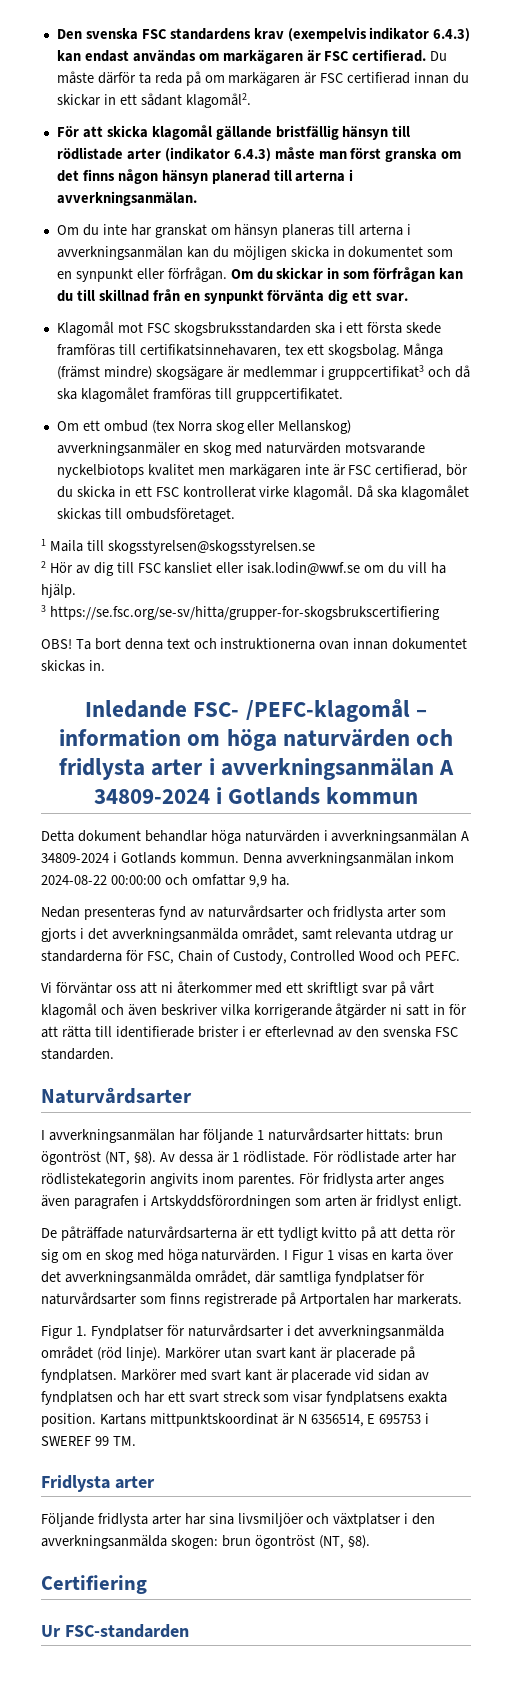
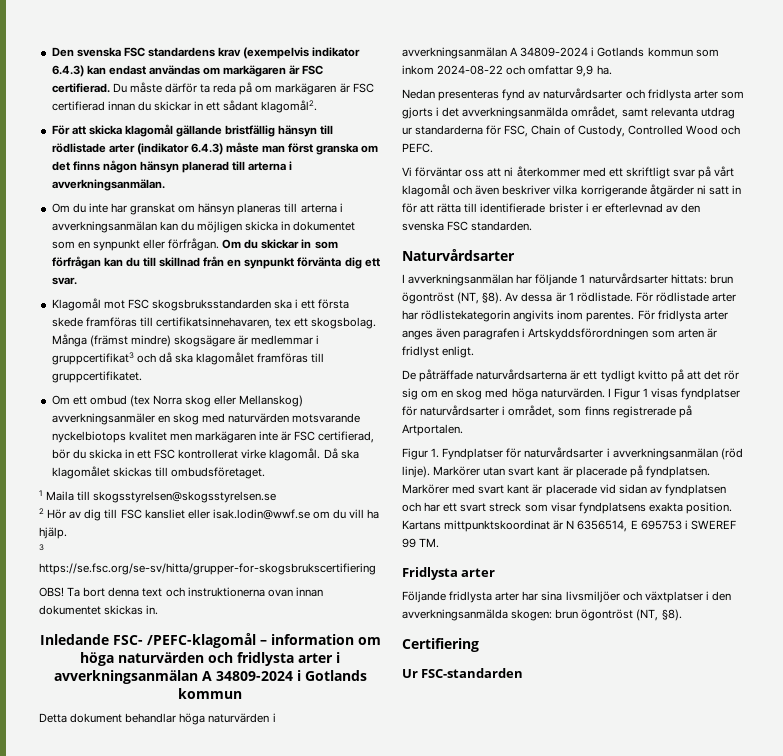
- Detta dokument behandlar höga naturvärden i avverkningsanmälan A 34809-2024 i Gotlands kommun. Denna avverkningsanmälan inkom 2024-08-22 00:00:00 och omfattar 9,9 ha.
+ Detta dokument behandlar höga naturvärden i avverkningsanmälan A 34809-2024 i Gotlands kommun som inkom 2024-08-22 och omfattar 9,9 ha.
- De påträffade naturvårdsarterna är ett tydligt kvitto på att detta rör sig om en skog med höga naturvärden.
+ De påträffade naturvårdsarterna är ett tydligt kvitto på att det rör sig om en skog med höga naturvärden.
- I Figur 1 visas en karta över det avverkningsanmälda området, där samtliga fyndplatser för naturvårdsarter som finns registrerade på Artportalen har markerats.
+ I Figur 1 visas fyndplatser för naturvårdsarter i området, som finns registrerade på Artportalen.
- Figur 1. Fyndplatser för naturvårdsarter i det avverkningsanmälda området (röd linje).
+ Figur 1. Fyndplatser för naturvårdsarter i avverkningsanmälan (röd linje).

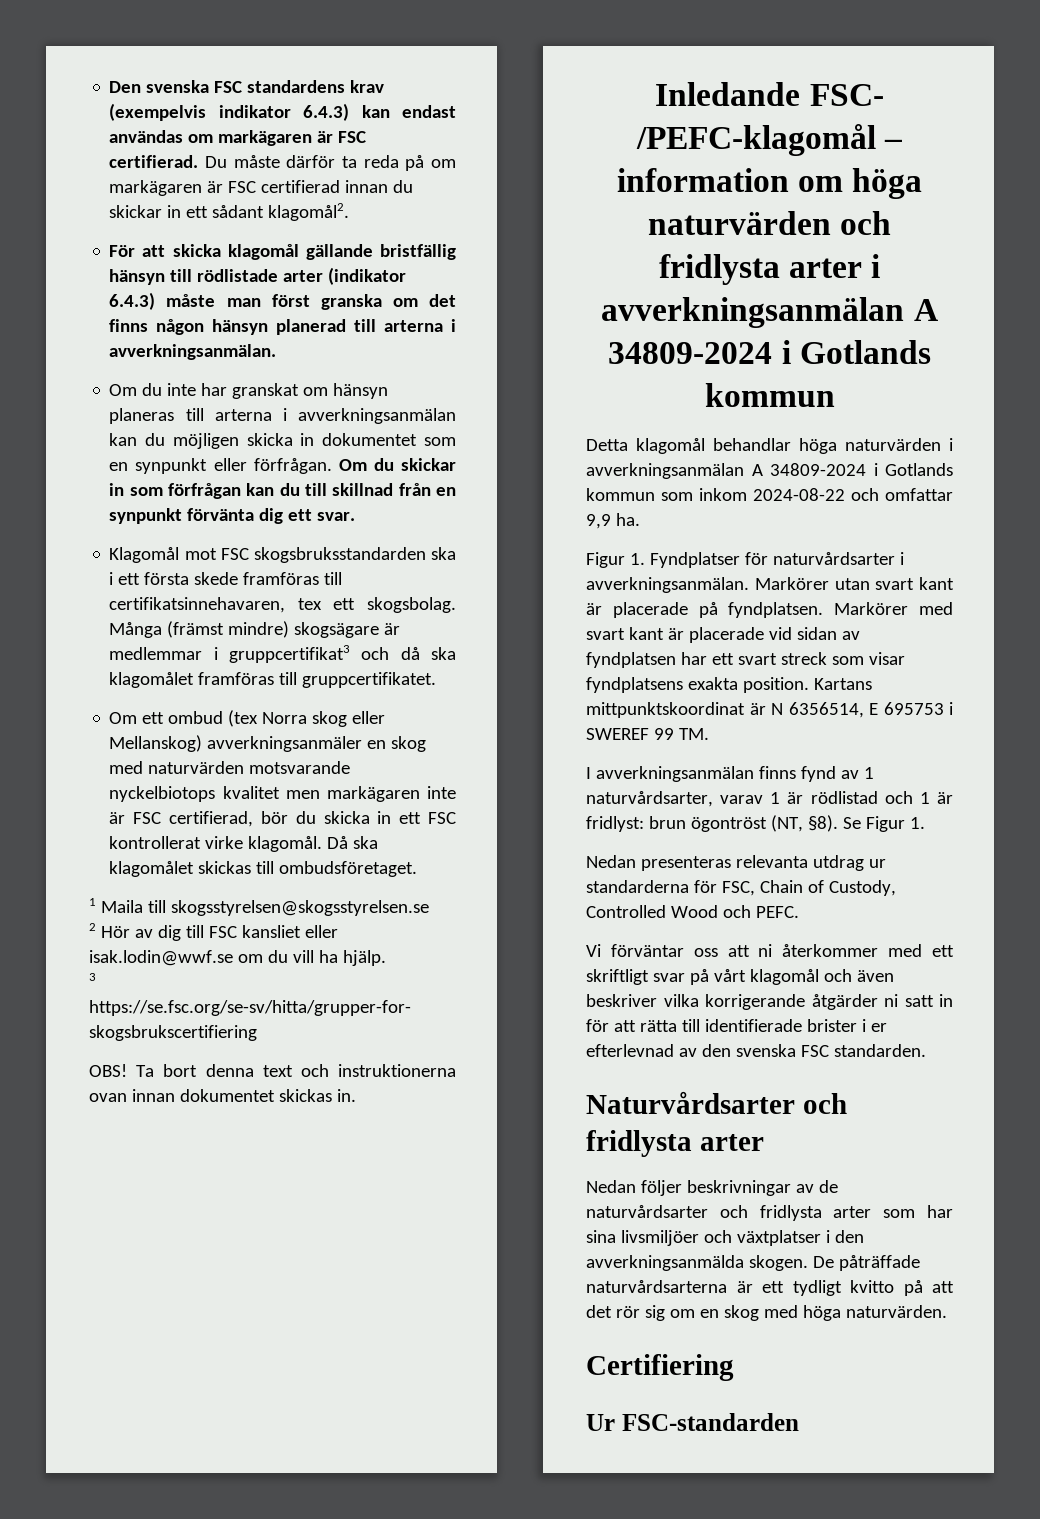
- Detta dokument behandlar höga naturvärden i avverkningsanmälan A 34809-2024 i Gotlands kommun som inkom 2024-08-22 och omfattar 9,9 ha.
+ Detta klagomål behandlar höga naturvärden i avverkningsanmälan A 34809-2024 i Gotlands kommun som inkom 2024-08-22 och omfattar 9,9 ha.
- Nedan presenteras fynd av naturvårdsarter och fridlysta arter som gjorts i det avverkningsanmälda området, samt relevanta utdrag ur standarderna för FSC, Chain of Custody, Controlled Wood och PEFC.
+ Figur 1. Fyndplatser för naturvårdsarter i avverkningsanmälan. Markörer utan svart kant är placerade på fyndplatsen. Markörer med svart kant är placerade vid sidan av fyndplatsen har ett svart streck som visar fyndplatsens exakta position. Kartans mittpunktskoordinat är N 6356514, E 695753 i SWEREF 99 TM.
+ I avverkningsanmälan finns fynd av 1 naturvårdsarter, varav 1 är rödlistad och 1 är fridlyst: brun ögontröst (NT, §8). Se Figur 1.
+ Nedan presenteras relevanta utdrag ur standarderna för FSC, Chain of Custody, Controlled Wood och PEFC.
- Naturvårdsarter
- I avverkningsanmälan har följande 1 naturvårdsarter hittats: brun ögontröst (NT, §8). Av dessa är 1 rödlistade. För rödlistade arter har rödlistekategorin angivits inom parentes. För fridlysta arter anges även paragrafen i Artskyddsförordningen som arten är fridlyst enligt.
- De påträffade naturvårdsarterna är ett tydligt kvitto på att det rör sig om en skog med höga naturvärden. I Figur 1 visas fyndplatser för naturvårdsarter i området, som finns registrerade på Artportalen.
- Figur 1. Fyndplatser för naturvårdsarter i avverkningsanmälan (röd linje). Markörer utan svart kant är placerade på fyndplatsen. Markörer med svart kant är placerade vid sidan av fyndplatsen och har ett svart streck som visar fyndplatsens exakta position. Kartans mittpunktskoordinat är N 6356514, E 695753 i SWEREF 99 TM.
- Fridlysta arter
- Följande fridlysta arter har sina livsmiljöer och växtplatser i den avverkningsanmälda skogen: brun ögontröst (NT, §8).
+ Naturvårdsarter och fridlysta arter
+ Nedan följer beskrivningar av de naturvårdsarter och fridlysta arter som har sina livsmiljöer och växtplatser i den avverkningsanmälda skogen. De påträffade naturvårdsarterna är ett tydligt kvitto på att det rör sig om en skog med höga naturvärden.

